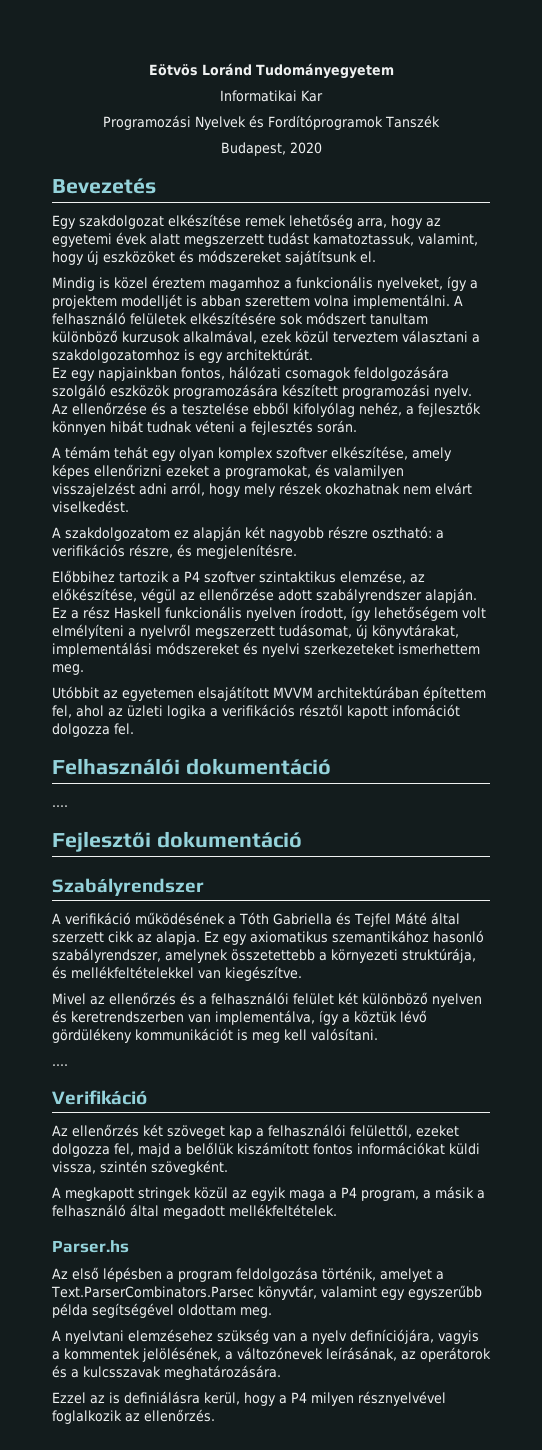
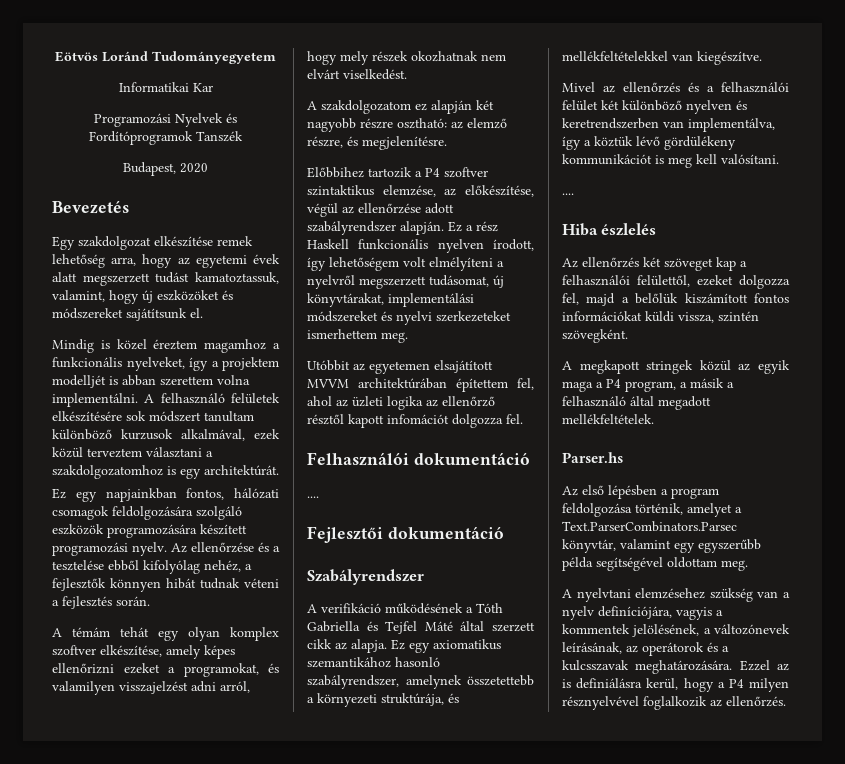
- A szakdolgozatom ez alapján két nagyobb részre osztható: a verifikációs részre, és megjelenítésre.
+ A szakdolgozatom ez alapján két nagyobb részre osztható: az elemző részre, és megjelenítésre.
- Utóbbit az egyetemen elsajátított MVVM architektúrában építettem fel, ahol az üzleti logika a verifikációs résztől kapott infomációt dolgozza fel.
+ Utóbbit az egyetemen elsajátított MVVM architektúrában építettem fel, ahol az üzleti logika az ellenőrző résztől kapott infomációt dolgozza fel.
- Verifikáció
+ Hiba észlelés
- A nyelvtani elemzésehez szükség van a nyelv definíciójára, vagyis a kommentek jelölésének, a változónevek leírásának, az operátorok és a kulcsszavak meghatározására.
- Ezzel az is definiálásra kerül, hogy a P4 milyen résznyelvével foglalkozik az ellenőrzés.
+ A nyelvtani elemzésehez szükség van a nyelv definíciójára, vagyis a kommentek jelölésének, a változónevek leírásának, az operátorok és a kulcsszavak meghatározására. Ezzel az is definiálásra kerül, hogy a P4 milyen résznyelvével foglalkozik az ellenőrzés.

